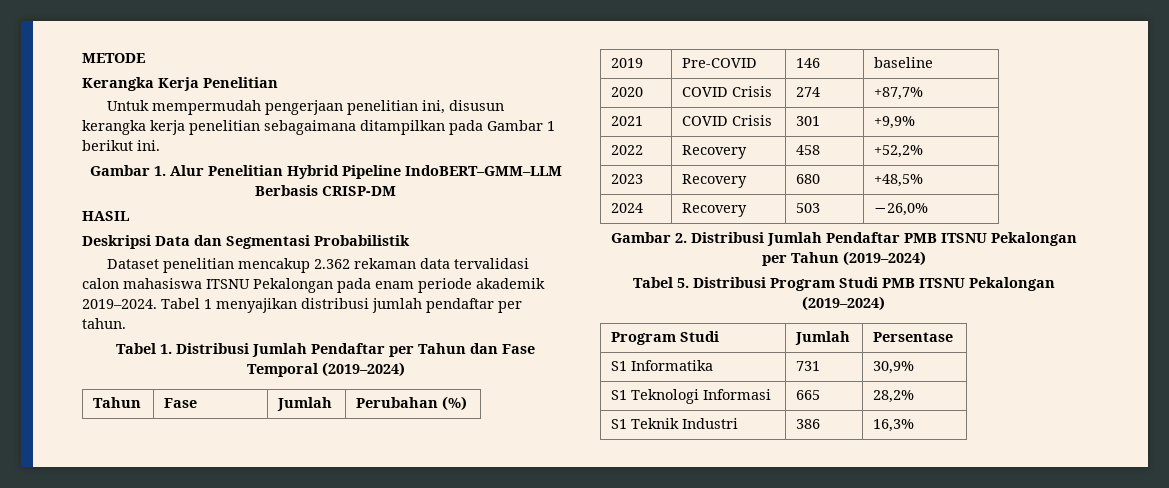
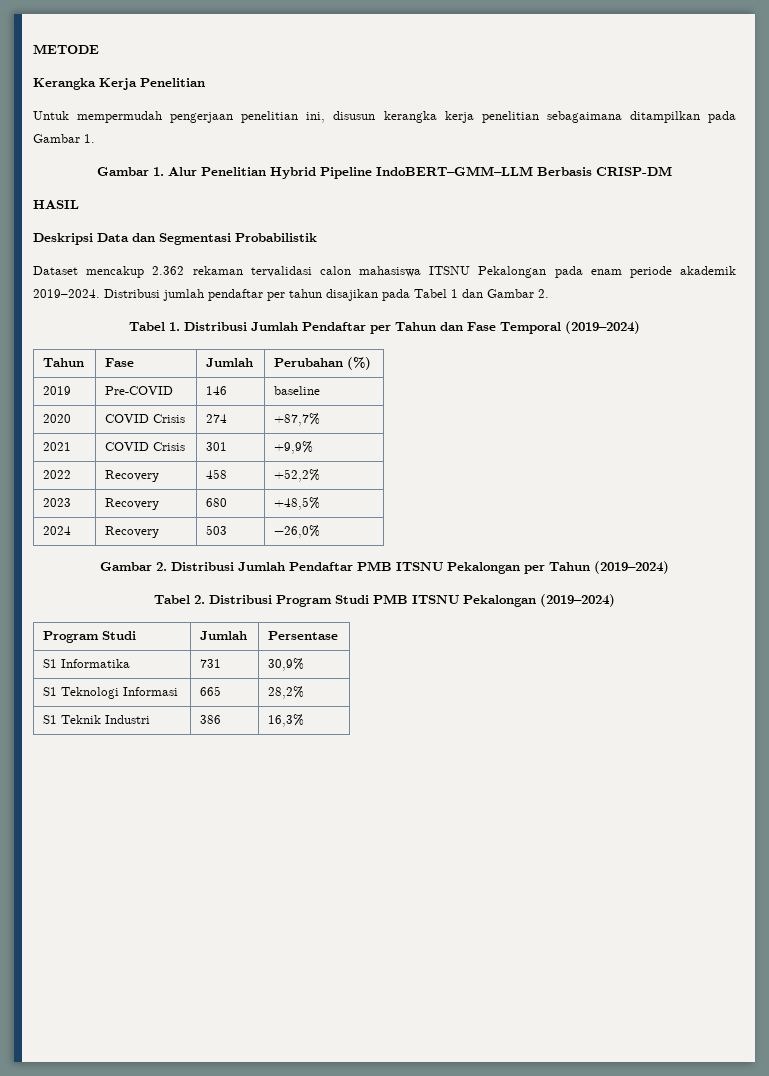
- Untuk mempermudah pengerjaan penelitian ini, disusun kerangka kerja penelitian sebagaimana ditampilkan pada Gambar 1 berikut ini.
+ Untuk mempermudah pengerjaan penelitian ini, disusun kerangka kerja penelitian sebagaimana ditampilkan pada Gambar 1.
- Dataset penelitian mencakup 2.362 rekaman data tervalidasi calon mahasiswa ITSNU Pekalongan pada enam periode akademik 2019–2024.
+ Dataset mencakup 2.362 rekaman tervalidasi calon mahasiswa ITSNU Pekalongan pada enam periode akademik 2019–2024.
- Tabel 1 menyajikan distribusi jumlah pendaftar per tahun.
+ Distribusi jumlah pendaftar per tahun disajikan pada Tabel 1 dan Gambar 2.
- Tabel 5. Distribusi Program Studi PMB ITSNU Pekalongan (2019–2024)
+ Tabel 2. Distribusi Program Studi PMB ITSNU Pekalongan (2019–2024)

